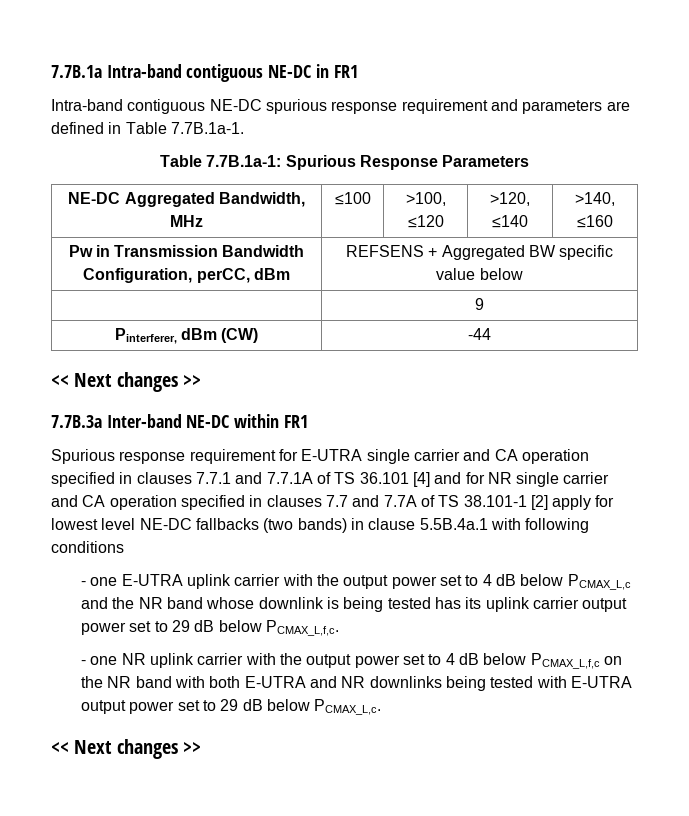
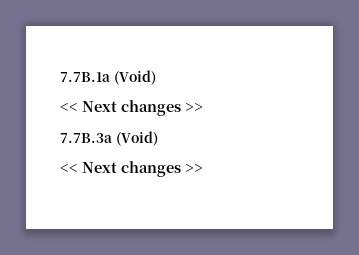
- 7.7B.1a Intra-band contiguous NE-DC in FR1
- Intra-band contiguous NE-DC spurious response requirement and parameters are defined in Table 7.7B.1a-1.
- Table 7.7B.1a-1: Spurious Response Parameters
- NE-DC Aggregated Bandwidth, MHz | ≤100 | >100, ≤120 | >120, ≤140 | >140, ≤160
- Pw in Transmission Bandwidth Configuration, perCC, dBm | REFSENS + Aggregated BW specific value below
- | 9
- Pinterferer, dBm (CW) | -44
+ 7.7B.1a (Void)
- 7.7B.3a Inter-band NE-DC within FR1
- Spurious response requirement for E-UTRA single carrier and CA operation specified in clauses 7.7.1 and 7.7.1A of TS 36.101 [4] and for NR single carrier and CA operation specified in clauses 7.7 and 7.7A of TS 38.101-1 [2] apply for lowest level NE-DC fallbacks (two bands) in clause 5.5B.4a.1 with following conditions
- - one E-UTRA uplink carrier with the output power set to 4 dB below PCMAX_L,c and the NR band whose downlink is being tested has its uplink carrier output power set to 29 dB below PCMAX_L,f,c.
- - one NR uplink carrier with the output power set to 4 dB below PCMAX_L,f,c on the NR band with both E-UTRA and NR downlinks being tested with E-UTRA output power set to 29 dB below PCMAX_L,c.
+ 7.7B.3a (Void)

